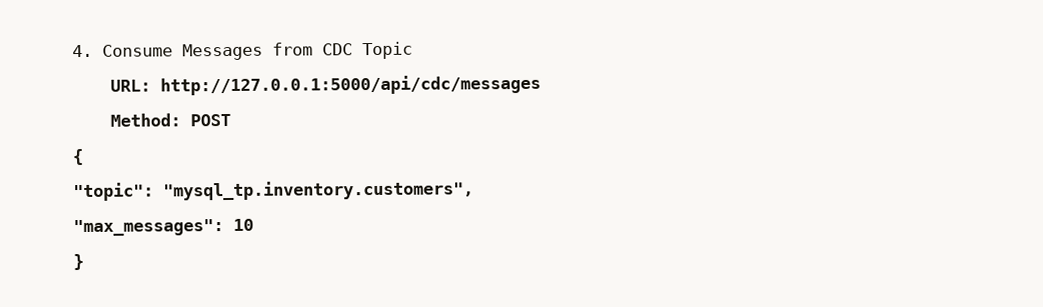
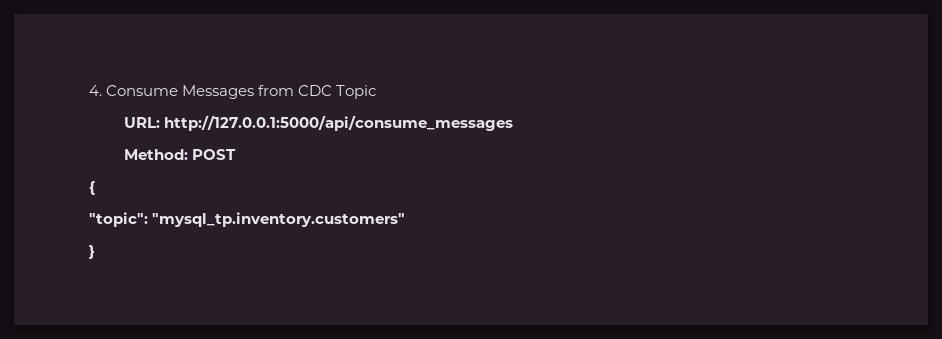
- URL: http://127.0.0.1:5000/api/cdc/messages
+ URL: http://127.0.0.1:5000/api/consume_messages
- "topic": "mysql_tp.inventory.customers",
- "max_messages": 10
+ "topic": "mysql_tp.inventory.customers"

